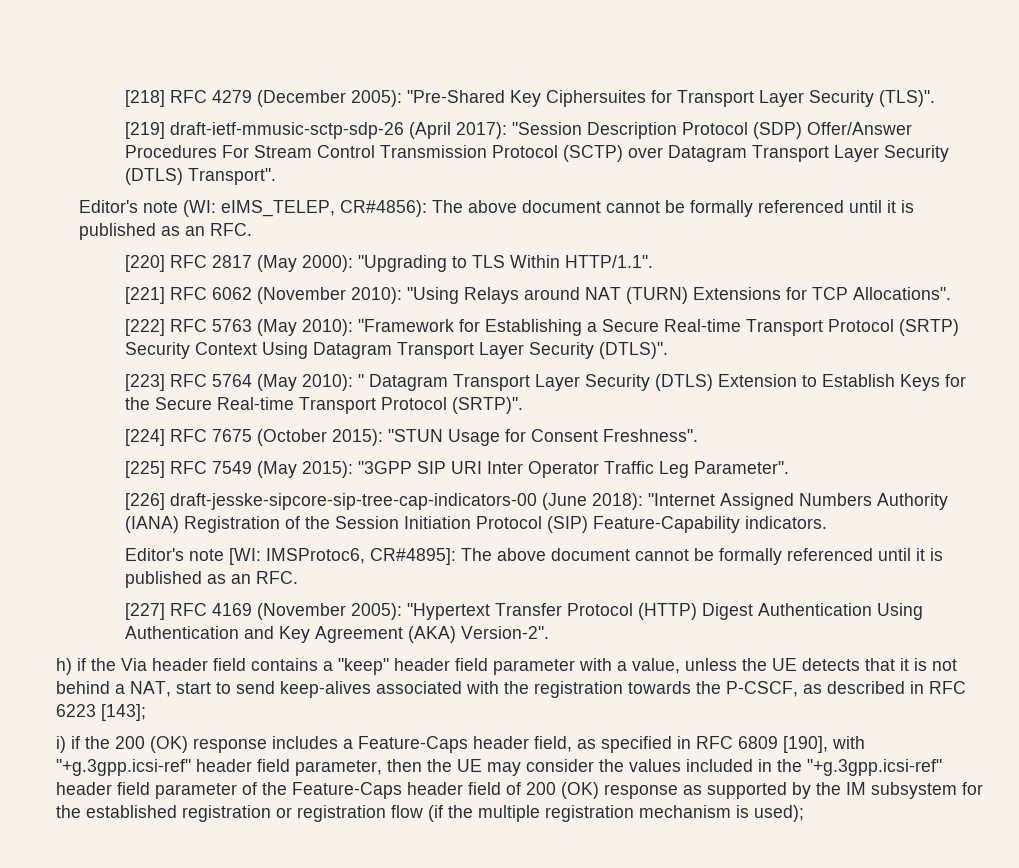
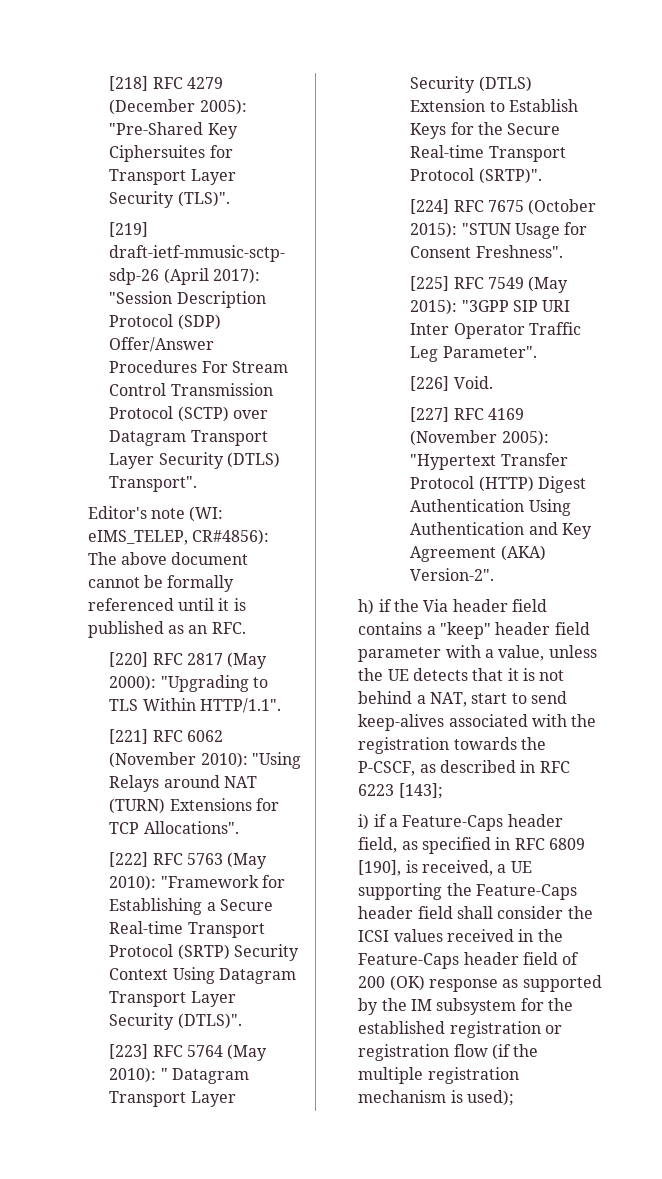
- [226] draft-jesske-sipcore-sip-tree-cap-indicators-00 (June 2018): "Internet Assigned Numbers Authority (IANA) Registration of the Session Initiation Protocol (SIP) Feature-Capability indicators.
- Editor's note [WI: IMSProtoc6, CR#4895]: The above document cannot be formally referenced until it is published as an RFC.
+ [226] Void.
- i) if the 200 (OK) response includes a Feature-Caps header field, as specified in RFC 6809 [190], with "+g.3gpp.icsi-ref" header field parameter, then the UE may consider the values included in the "+g.3gpp.icsi-ref" header field parameter of the Feature-Caps header field of 200 (OK) response as supported by the IM subsystem for the established registration or registration flow (if the multiple registration mechanism is used);
+ i) if a Feature-Caps header field, as specified in RFC 6809 [190], is received, a UE supporting the Feature-Caps header field shall consider the ICSI values received in the Feature-Caps header field of 200 (OK) response as supported by the IM subsystem for the established registration or registration flow (if the multiple registration mechanism is used);

